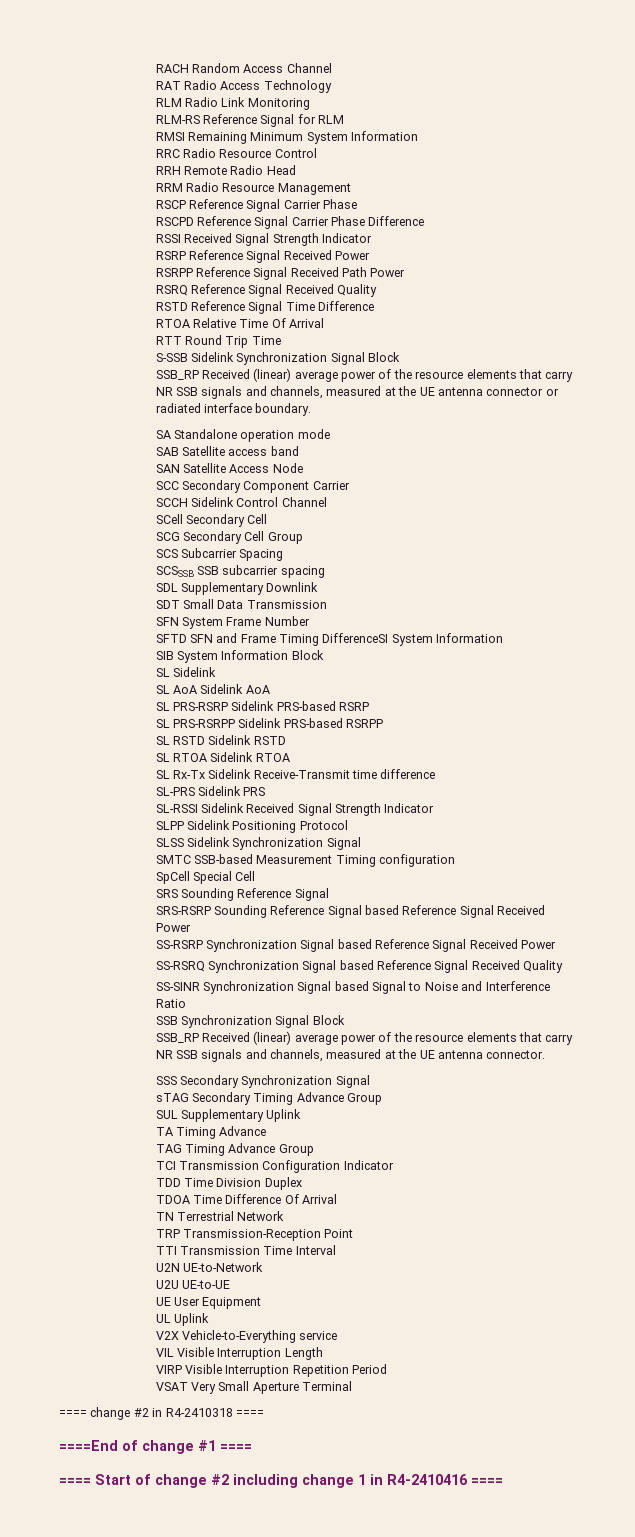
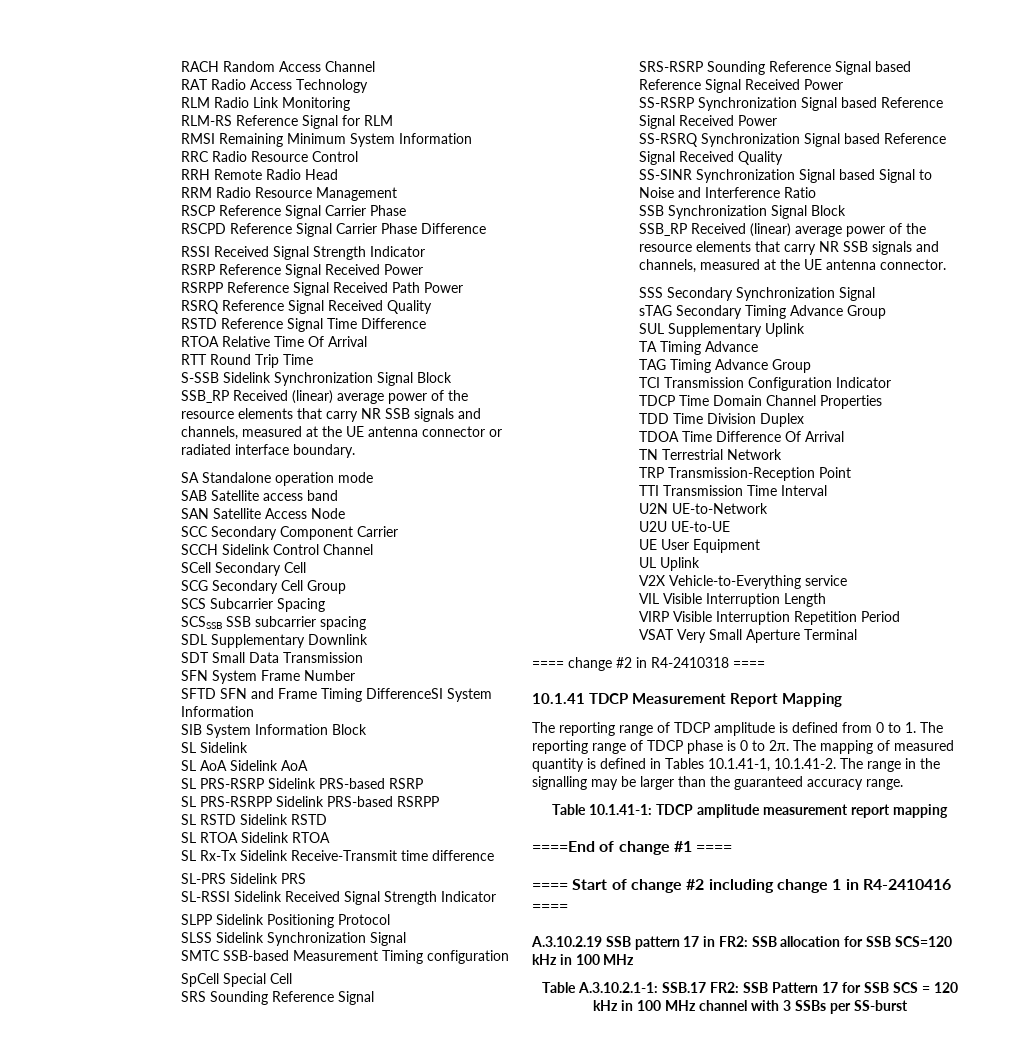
+ TDCP Time Domain Channel Properties
+ 10.1.41 TDCP Measurement Report Mapping
+ The reporting range of TDCP amplitude is defined from 0 to 1. The reporting range of TDCP phase is 0 to 2π. The mapping of measured quantity is defined in Tables 10.1.41-1, 10.1.41-2. The range in the signalling may be larger than the guaranteed accuracy range.
+ Table 10.1.41-1: TDCP amplitude measurement report mapping
+ A.3.10.2.19 SSB pattern 17 in FR2: SSB allocation for SSB SCS=120 kHz in 100 MHz
+ Table A.3.10.2.1-1: SSB.17 FR2: SSB Pattern 17 for SSB SCS = 120 kHz in 100 MHz channel with 3 SSBs per SS-burst

